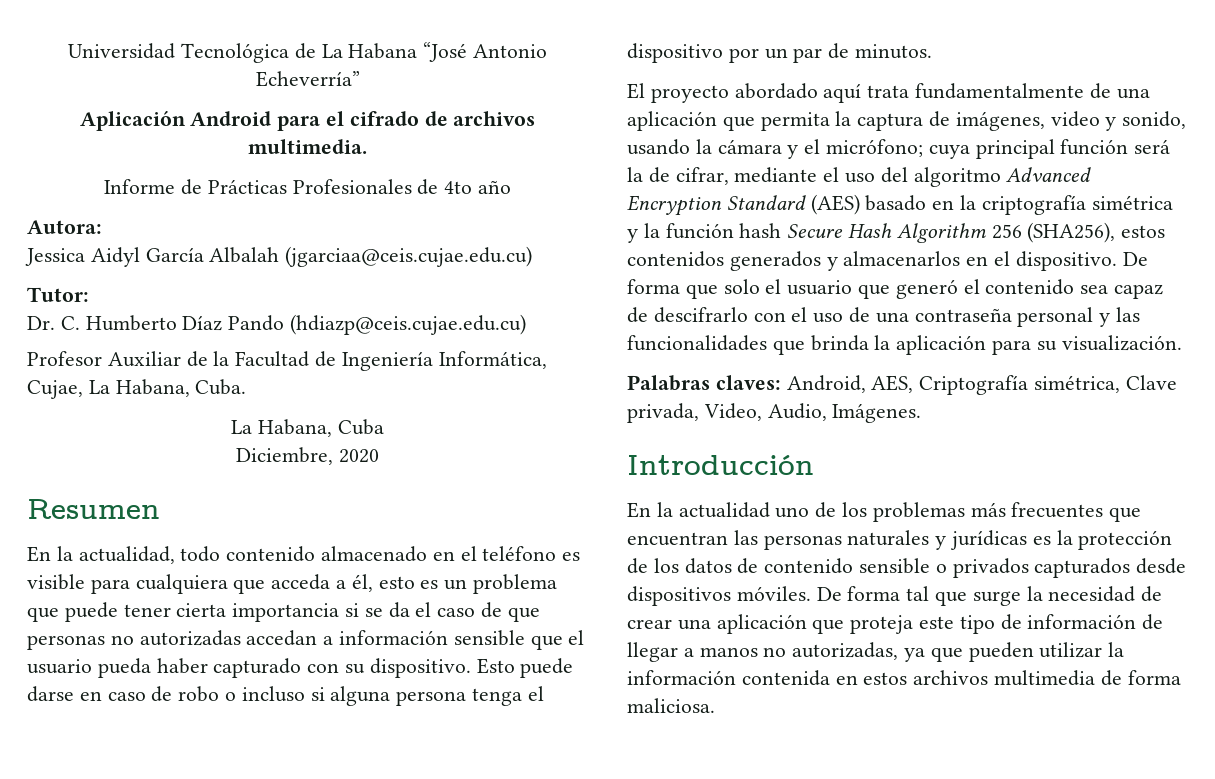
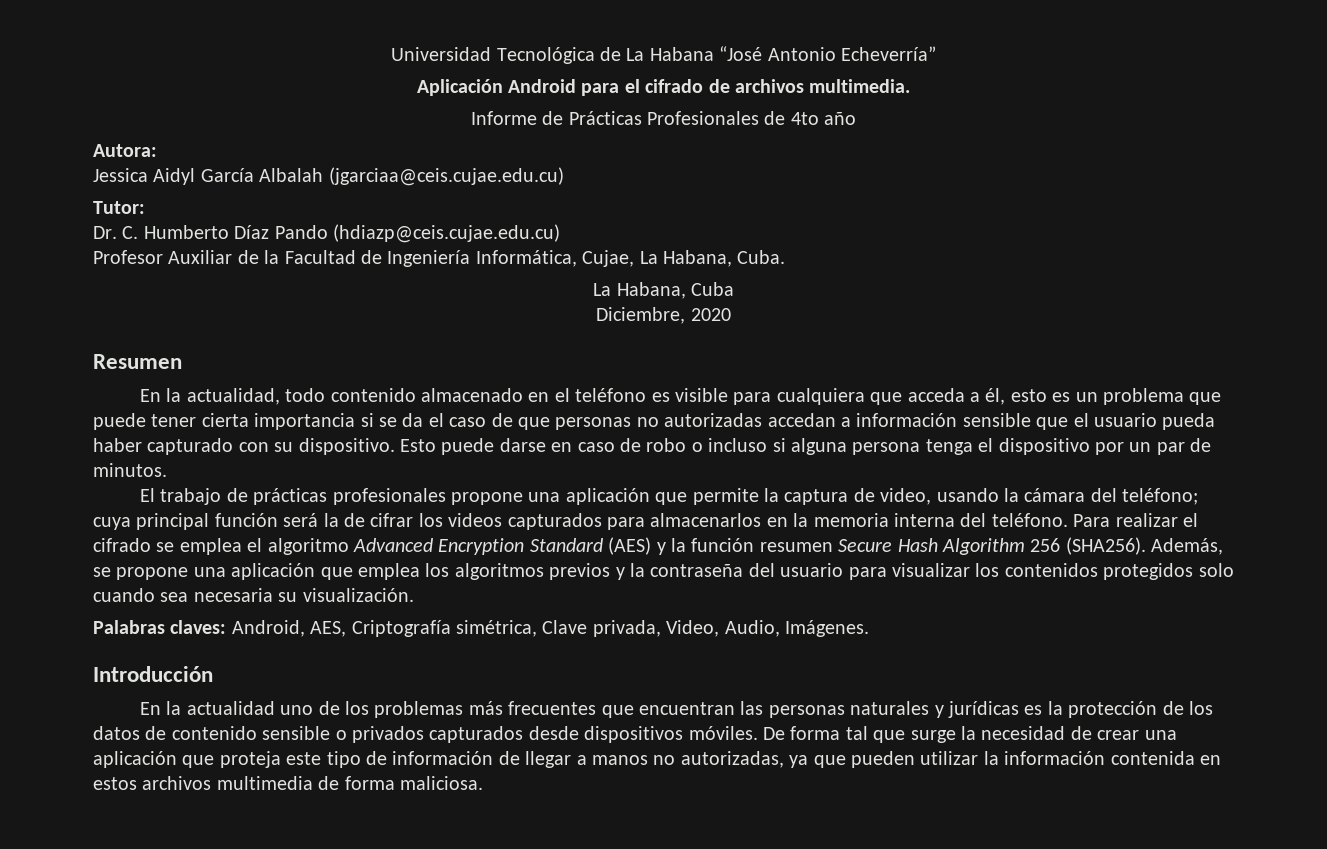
- El proyecto abordado aquí trata fundamentalmente de una aplicación que permita la captura de imágenes, video y sonido, usando la cámara y el micrófono; cuya principal función será la de cifrar, mediante el uso del algoritmo Advanced Encryption Standard (AES) basado en la criptografía simétrica y la función hash Secure Hash Algorithm 256 (SHA256), estos contenidos generados y almacenarlos en el dispositivo. De forma que solo el usuario que generó el contenido sea capaz de descifrarlo con el uso de una contraseña personal y las funcionalidades que brinda la aplicación para su visualización.
+ El trabajo de prácticas profesionales propone una aplicación que permite la captura de video, usando la cámara del teléfono; cuya principal función será la de cifrar los videos capturados para almacenarlos en la memoria interna del teléfono. Para realizar el cifrado se emplea el algoritmo Advanced Encryption Standard (AES) y la función resumen Secure Hash Algorithm 256 (SHA256). Además, se propone una aplicación que emplea los algoritmos previos y la contraseña del usuario para visualizar los contenidos protegidos solo cuando sea necesaria su visualización.

